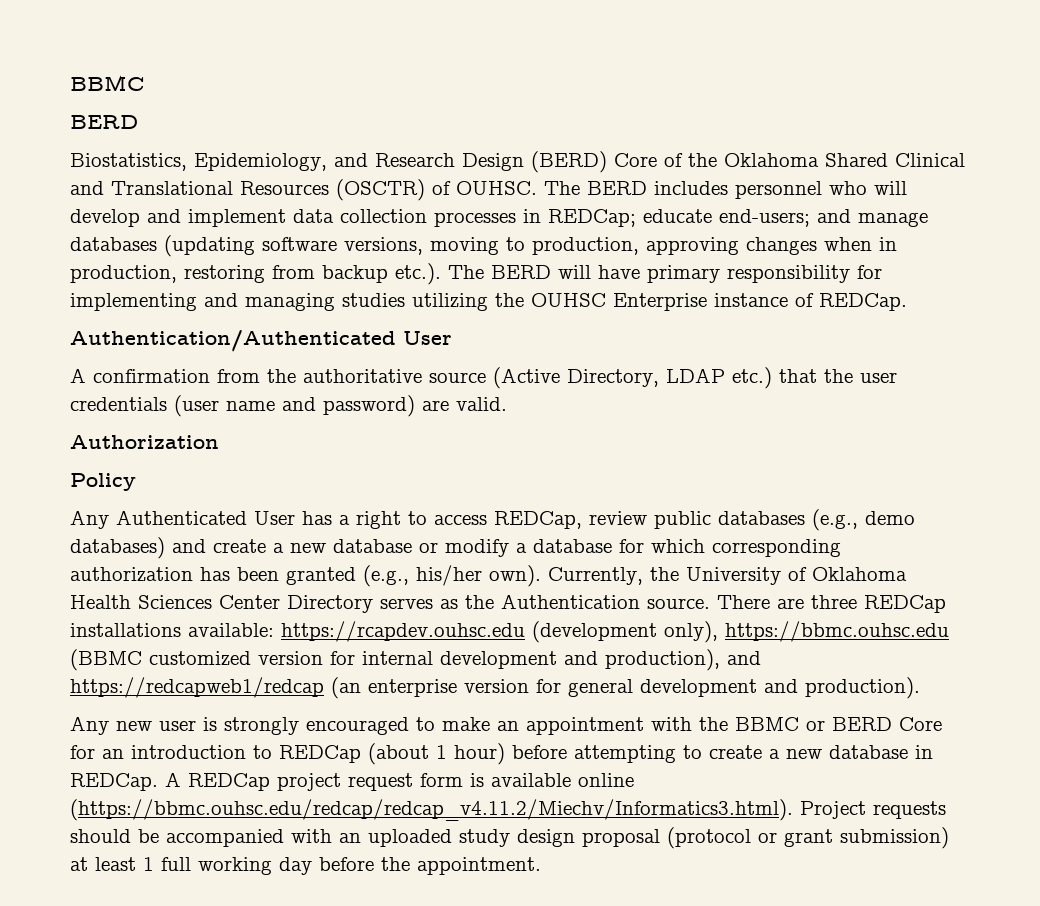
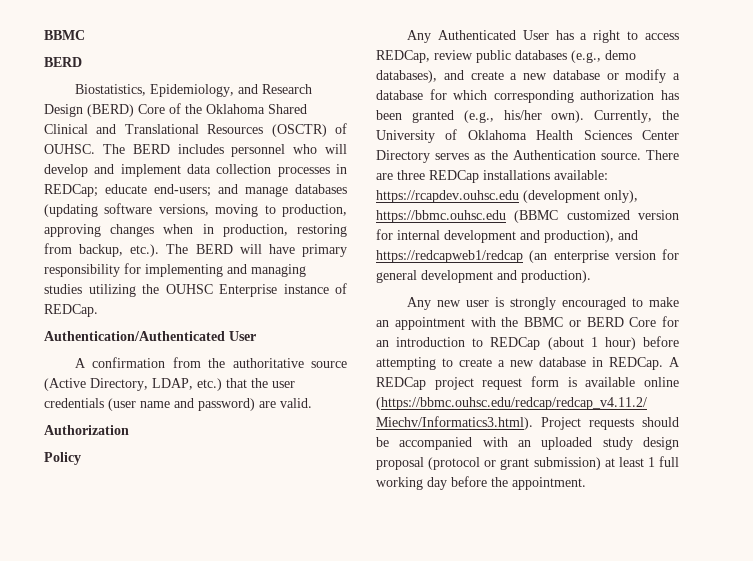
- The BERD includes personnel who will develop and implement data collection processes in REDCap; educate end-users; and manage databases (updating software versions, moving to production, approving changes when in production, restoring from backup etc.). The BERD will have primary responsibility for implementing and managing studies utilizing the OUHSC Enterprise instance of REDCap.
+ The BERD includes personnel who will develop and implement data collection processes in REDCap; educate end-users; and manage databases (updating software versions, moving to production, approving changes when in production, restoring from backup, etc.). The BERD will have primary responsibility for implementing and managing studies utilizing the OUHSC Enterprise instance of REDCap.
- A confirmation from the authoritative source (Active Directory, LDAP etc.) that the user credentials (user name and password) are valid.
+ A confirmation from the authoritative source (Active Directory, LDAP, etc.) that the user credentials (user name and password) are valid.
- Any Authenticated User has a right to access REDCap, review public databases (e.g., demo databases) and create a new database or modify a database for which corresponding authorization has been granted (e.g., his/her own).
+ Any Authenticated User has a right to access REDCap, review public databases (e.g., demo databases), and create a new database or modify a database for which corresponding authorization has been granted (e.g., his/her own).

